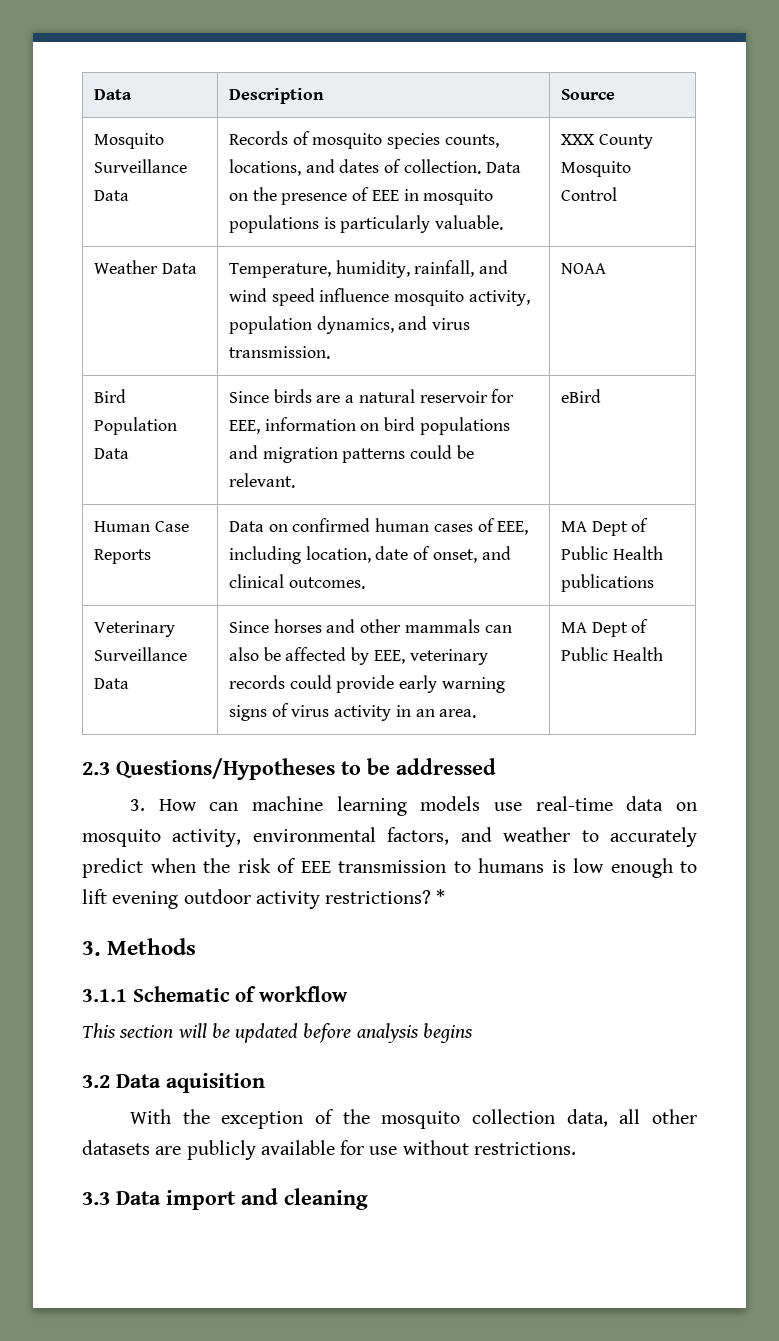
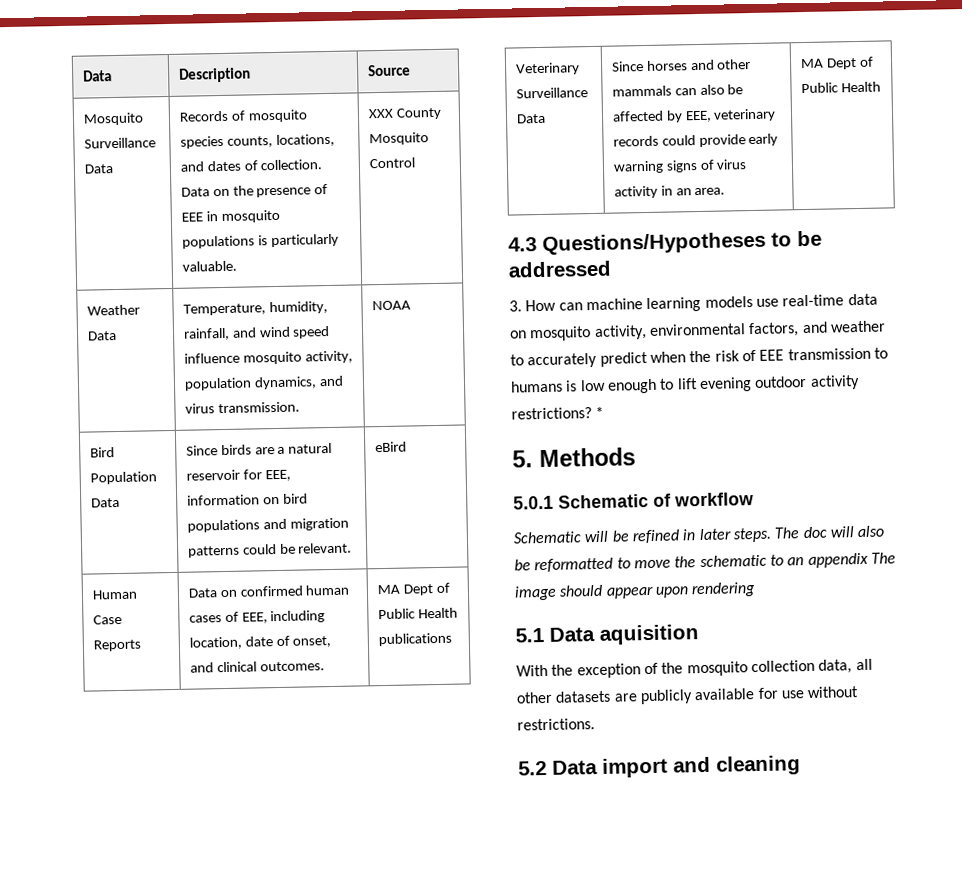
- 2.3 Questions/Hypotheses to be addressed
+ 4.3 Questions/Hypotheses to be addressed
- 3. Methods
+ 5. Methods
- 3.1.1 Schematic of workflow
+ 5.0.1 Schematic of workflow
- This section will be updated before analysis begins
- 3.2 Data aquisition
+ Schematic will be refined in later steps. The doc will also be reformatted to move the schematic to an appendix The image should appear upon rendering
+ 5.1 Data aquisition
- 3.3 Data import and cleaning
+ 5.2 Data import and cleaning

